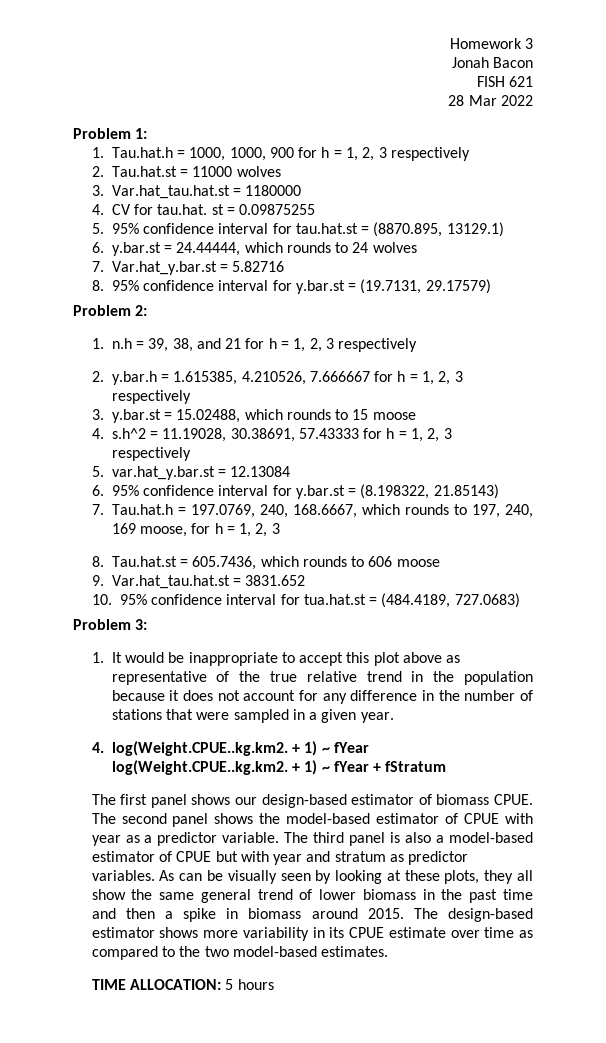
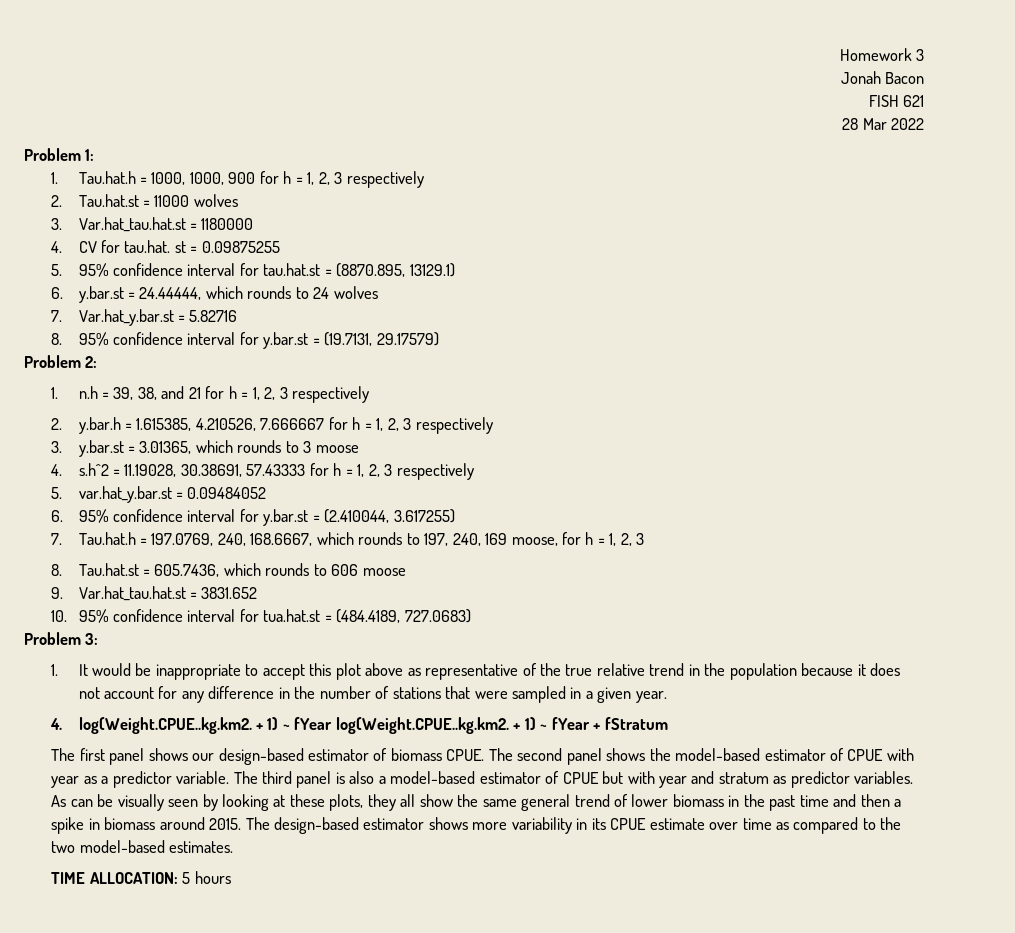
- 3. y.bar.st = 15.02488, which rounds to 15 moose
+ 3. y.bar.st = 3.01365, which rounds to 3 moose
- 5. var.hat_y.bar.st = 12.13084
+ 5. var.hat_y.bar.st = 0.09484052
- 6. 95% confidence interval for y.bar.st = (8.198322, 21.85143)
+ 6. 95% confidence interval for y.bar.st = (2.410044, 3.617255)

